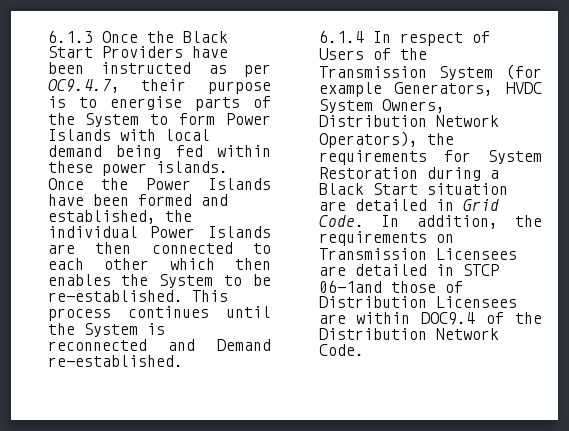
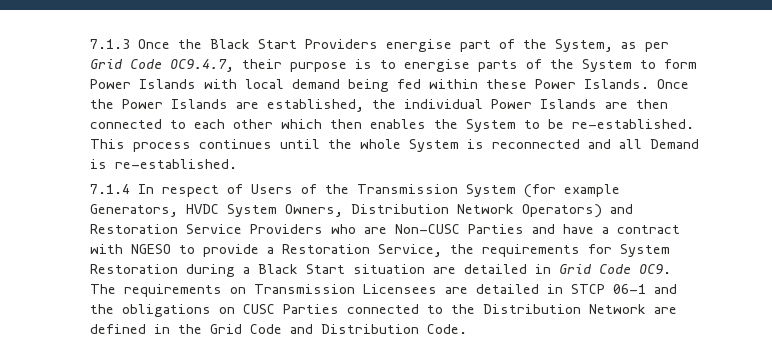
- 6.1.3 Once the Black Start Providers have been instructed as per OC9.4.7, their purpose is to energise parts of the System to form Power Islands with local demand being fed within these power islands.
+ 7.1.3 Once the Black Start Providers energise part of the System, as per Grid Code OC9.4.7, their purpose is to energise parts of the System to form Power Islands with local demand being fed within these Power Islands.
- Once the Power Islands have been formed and established, the individual Power Islands are then connected to each other which then enables the System to be re-established.
+ Once the Power Islands are established, the individual Power Islands are then connected to each other which then enables the System to be re-established.
- This process continues until the System is reconnected and Demand re-established.
+ This process continues until the whole System is reconnected and all Demand is re-established.
- 6.1.4 In respect of Users of the Transmission System (for example Generators, HVDC System Owners, Distribution Network Operators), the requirements for System Restoration during a Black Start situation are detailed in Grid Code. In addition, the requirements on Transmission Licensees are detailed in STCP 06-1and those of Distribution Licensees are within DOC9.4 of the Distribution Network Code.
+ 7.1.4 In respect of Users of the Transmission System (for example Generators, HVDC System Owners, Distribution Network Operators) and Restoration Service Providers who are Non-CUSC Parties and have a contract with NGESO to provide a Restoration Service, the requirements for System Restoration during a Black Start situation are detailed in Grid Code OC9. The requirements on Transmission Licensees are detailed in STCP 06-1 and the obligations on CUSC Parties connected to the Distribution Network are defined in the Grid Code and Distribution Code.

